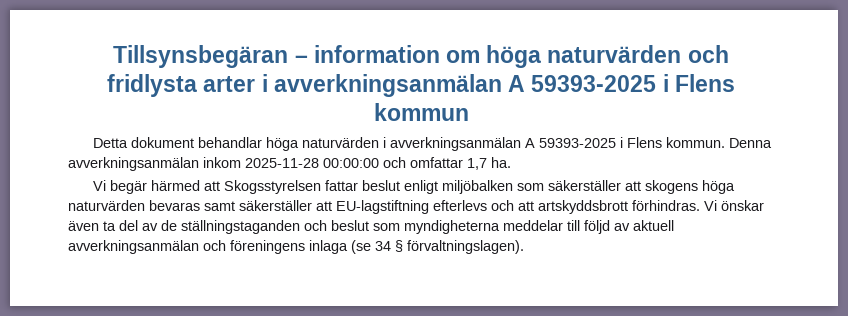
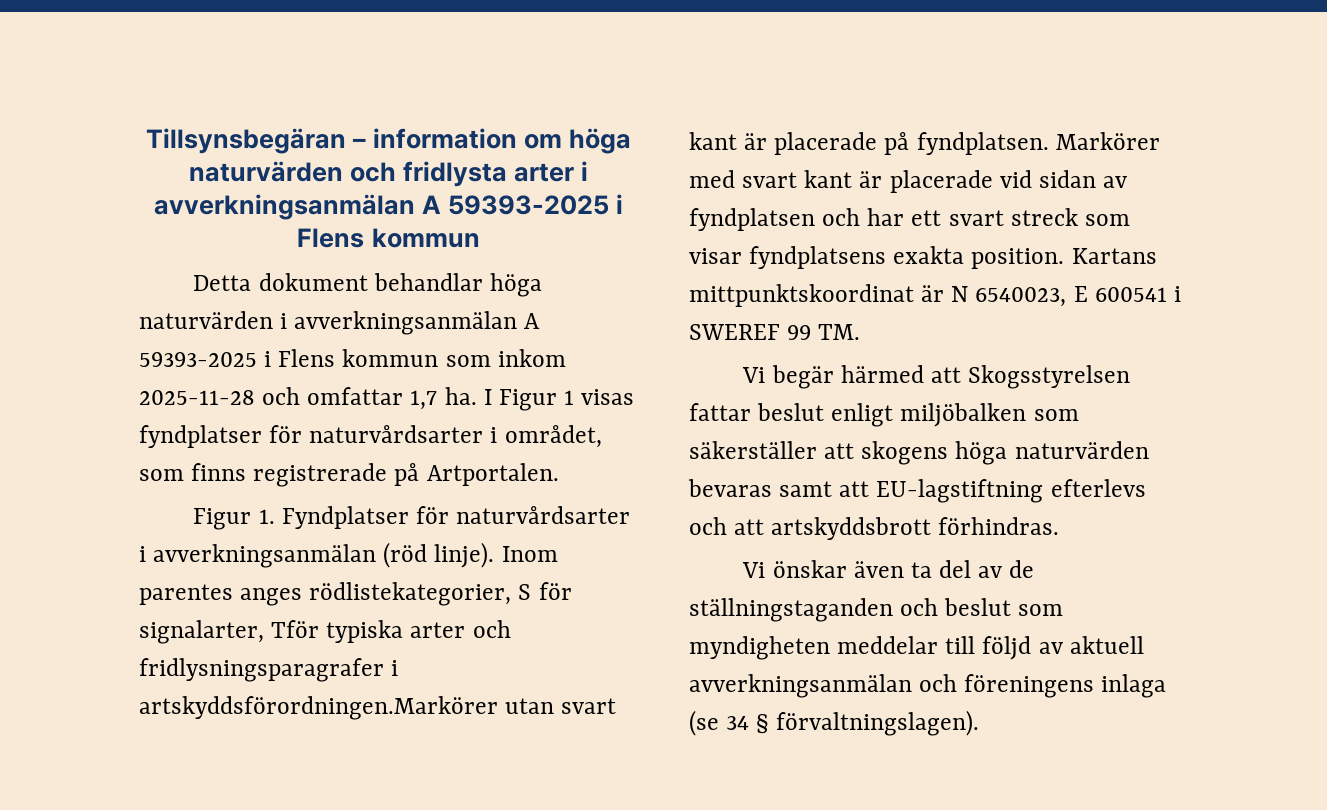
- Detta dokument behandlar höga naturvärden i avverkningsanmälan A 59393-2025 i Flens kommun. Denna avverkningsanmälan inkom 2025-11-28 00:00:00 och omfattar 1,7 ha.
+ Detta dokument behandlar höga naturvärden i avverkningsanmälan A 59393-2025 i Flens kommun som inkom 2025-11-28 och omfattar 1,7 ha. I Figur 1 visas fyndplatser för naturvårdsarter i området, som finns registrerade på Artportalen.
+ Figur 1. Fyndplatser för naturvårdsarter i avverkningsanmälan (röd linje). Inom parentes anges rödlistekategorier, S för signalarter, Tför typiska arter och fridlysningsparagrafer i artskyddsförordningen.Markörer utan svart kant är placerade på fyndplatsen. Markörer med svart kant är placerade vid sidan av fyndplatsen och har ett svart streck som visar fyndplatsens exakta position. Kartans mittpunktskoordinat är N 6540023, E 600541 i SWEREF 99 TM.
- Vi begär härmed att Skogsstyrelsen fattar beslut enligt miljöbalken som säkerställer att skogens höga naturvärden bevaras samt säkerställer att EU-lagstiftning efterlevs och att artskyddsbrott förhindras. Vi önskar även ta del av de ställningstaganden och beslut som myndigheterna meddelar till följd av aktuell avverkningsanmälan och föreningens inlaga (se 34 § förvaltningslagen).
+ Vi begär härmed att Skogsstyrelsen fattar beslut enligt miljöbalken som säkerställer att skogens höga naturvärden bevaras samt att EU-lagstiftning efterlevs och att artskyddsbrott förhindras.
+ Vi önskar även ta del av de ställningstaganden och beslut som myndigheten meddelar till följd av aktuell avverkningsanmälan och föreningens inlaga (se 34 § förvaltningslagen).

